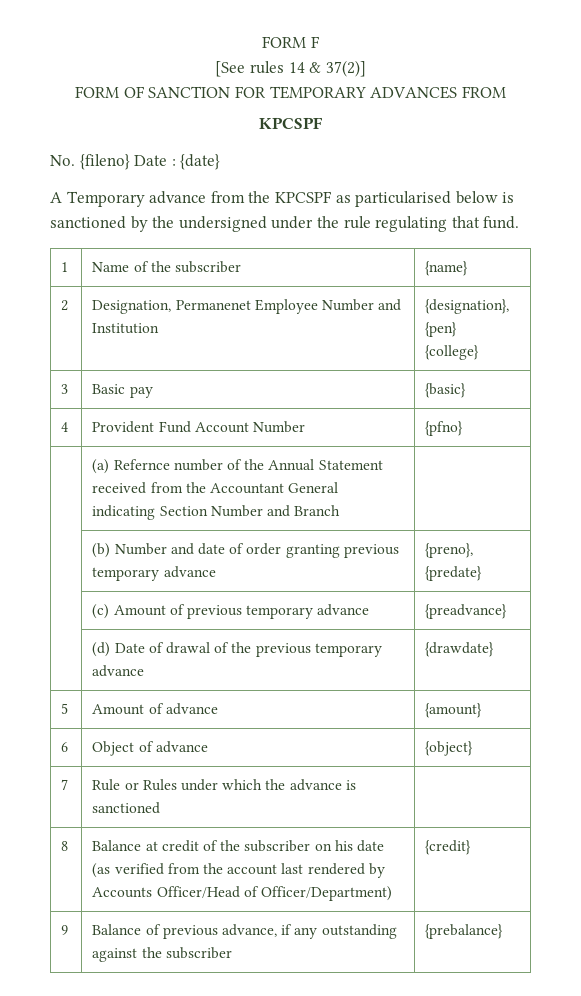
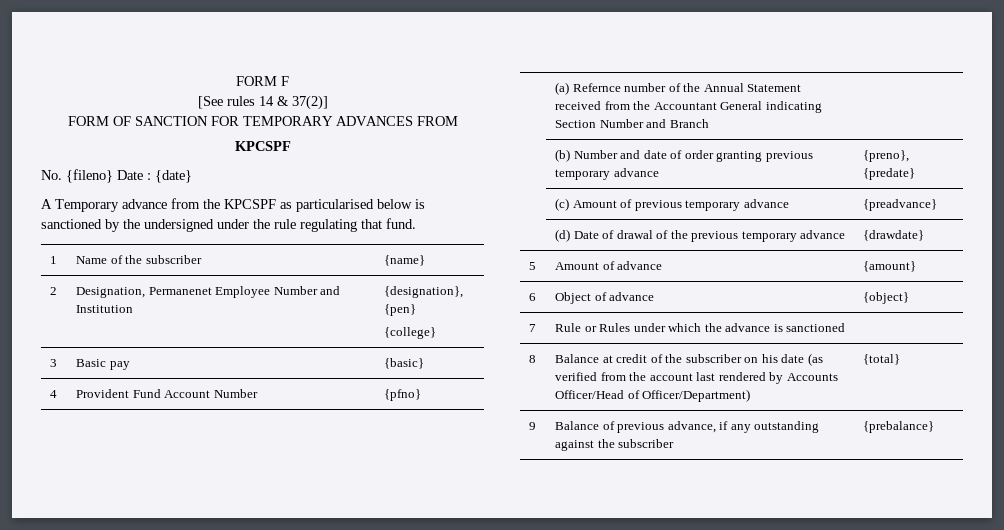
- 8 | Balance at credit of the subscriber on his date (as verified from the account last rendered by Accounts Officer/Head of Officer/Department) | {credit}
+ 8 | Balance at credit of the subscriber on his date (as verified from the account last rendered by Accounts Officer/Head of Officer/Department) | {total}

